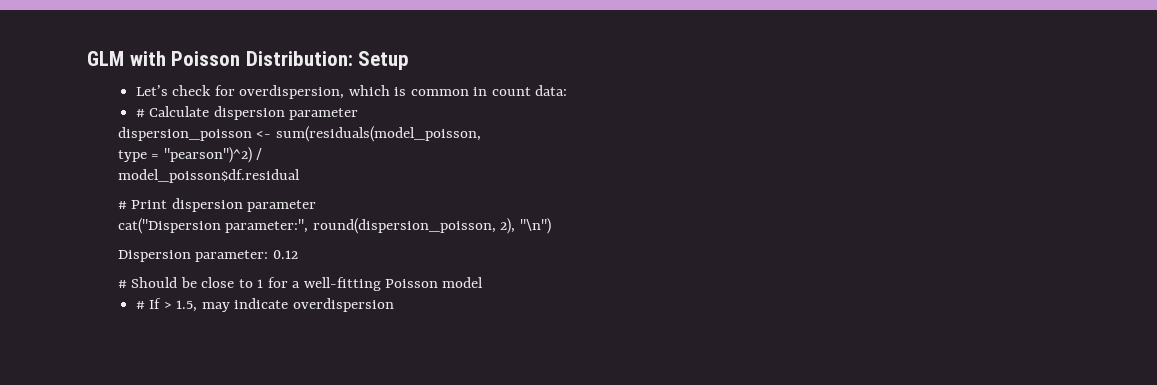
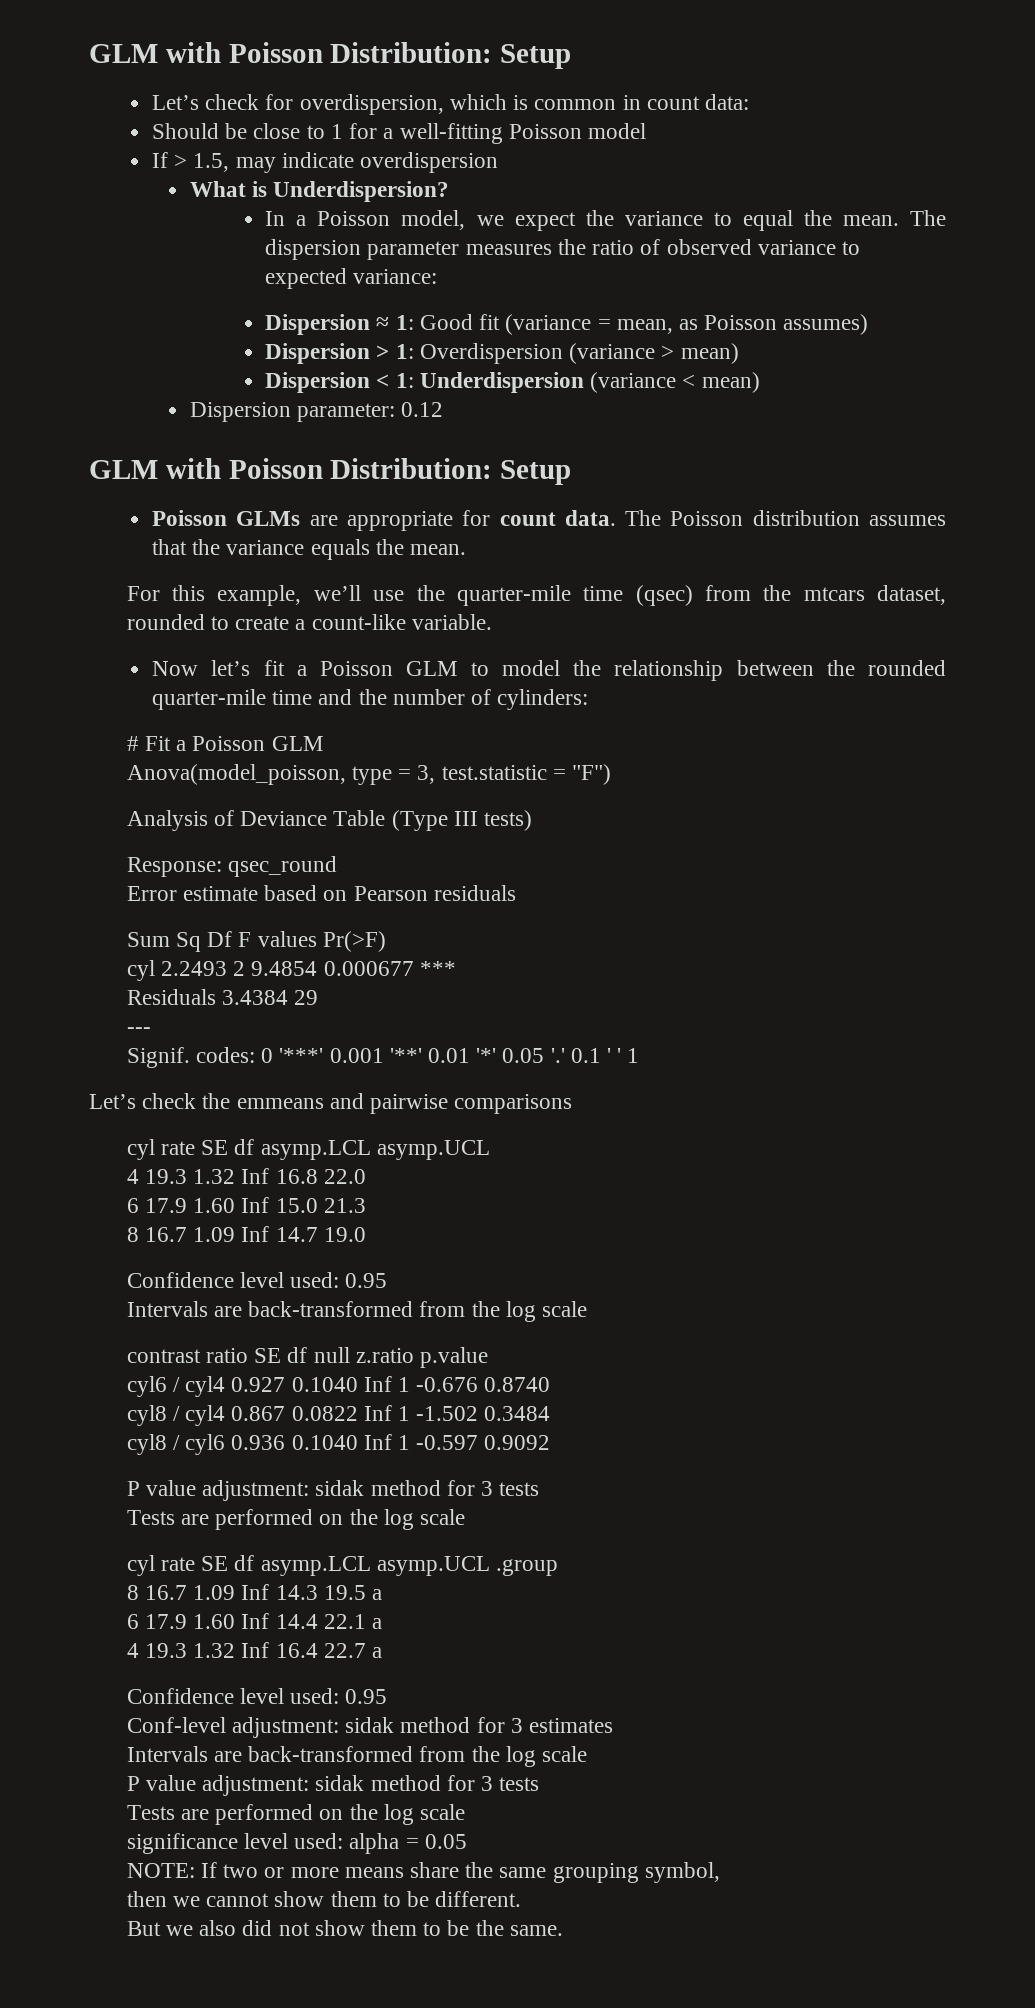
- # Calculate dispersion parameter
- dispersion_poisson <- sum(residuals(model_poisson,
- type = "pearson")^2) /
- model_poisson$df.residual
- # Print dispersion parameter
- cat("Dispersion parameter:", round(dispersion_poisson, 2), "\n")
- Dispersion parameter: 0.12
- # Should be close to 1 for a well-fitting Poisson model
+ Should be close to 1 for a well-fitting Poisson model
- # If > 1.5, may indicate overdispersion
+ If > 1.5, may indicate overdispersion
+ What is Underdispersion?
+ In a Poisson model, we expect the variance to equal the mean. The dispersion parameter measures the ratio of observed variance to expected variance:
+ Dispersion ≈ 1: Good fit (variance = mean, as Poisson assumes)
+ Dispersion > 1: Overdispersion (variance > mean)
+ Dispersion < 1: Underdispersion (variance < mean)
+ Dispersion parameter: 0.12
+ GLM with Poisson Distribution: Setup
+ Poisson GLMs are appropriate for count data. The Poisson distribution assumes that the variance equals the mean.
+ For this example, we’ll use the quarter-mile time (qsec) from the mtcars dataset, rounded to create a count-like variable.
+ Now let’s fit a Poisson GLM to model the relationship between the rounded quarter-mile time and the number of cylinders:
+ # Fit a Poisson GLM
+ Anova(model_poisson, type = 3, test.statistic = "F")
+ Analysis of Deviance Table (Type III tests)
+ Response: qsec_round
+ Error estimate based on Pearson residuals
+ Sum Sq Df F values Pr(>F)
+ cyl 2.2493 2 9.4854 0.000677 ***
+ Residuals 3.4384 29
+ ---
+ Signif. codes: 0 '***' 0.001 '**' 0.01 '*' 0.05 '.' 0.1 ' ' 1
+ Let’s check the emmeans and pairwise comparisons
+ cyl rate SE df asymp.LCL asymp.UCL
+ 4 19.3 1.32 Inf 16.8 22.0
+ 6 17.9 1.60 Inf 15.0 21.3
+ 8 16.7 1.09 Inf 14.7 19.0
+ Confidence level used: 0.95
+ Intervals are back-transformed from the log scale
+ contrast ratio SE df null z.ratio p.value
+ cyl6 / cyl4 0.927 0.1040 Inf 1 -0.676 0.8740
+ cyl8 / cyl4 0.867 0.0822 Inf 1 -1.502 0.3484
+ cyl8 / cyl6 0.936 0.1040 Inf 1 -0.597 0.9092
+ P value adjustment: sidak method for 3 tests
+ Tests are performed on the log scale
+ cyl rate SE df asymp.LCL asymp.UCL .group
+ 8 16.7 1.09 Inf 14.3 19.5 a
+ 6 17.9 1.60 Inf 14.4 22.1 a
+ 4 19.3 1.32 Inf 16.4 22.7 a
+ Confidence level used: 0.95
+ Conf-level adjustment: sidak method for 3 estimates
+ Intervals are back-transformed from the log scale
+ P value adjustment: sidak method for 3 tests
+ Tests are performed on the log scale
+ significance level used: alpha = 0.05
+ NOTE: If two or more means share the same grouping symbol,
+ then we cannot show them to be different.
+ But we also did not show them to be the same.

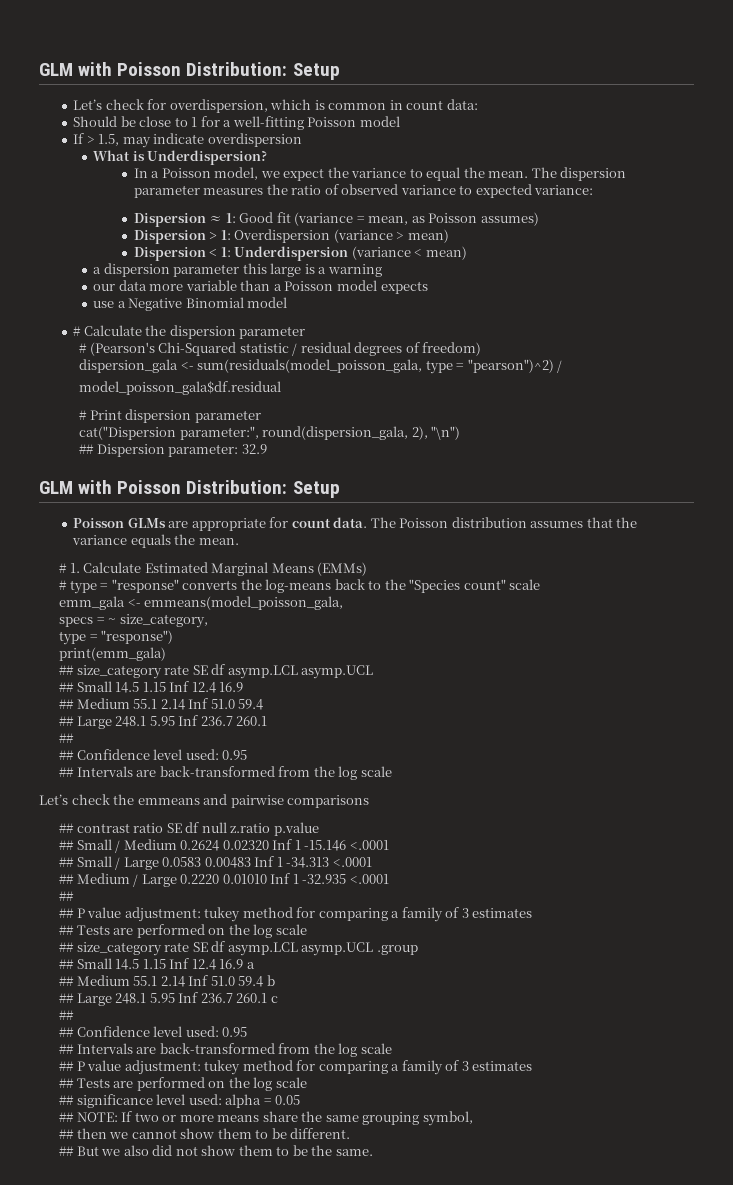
- Dispersion parameter: 0.12
+ a dispersion parameter this large is a warning
+ our data more variable than a Poisson model expects
+ use a Negative Binomial model
+ # Calculate the dispersion parameter
+ # (Pearson's Chi-Squared statistic / residual degrees of freedom)
+ dispersion_gala <- sum(residuals(model_poisson_gala, type = "pearson")^2) /
+ model_poisson_gala$df.residual
+ # Print dispersion parameter
+ cat("Dispersion parameter:", round(dispersion_gala, 2), "\n")
+ ## Dispersion parameter: 32.9
- For this example, we’ll use the quarter-mile time (qsec) from the mtcars dataset, rounded to create a count-like variable.
- Now let’s fit a Poisson GLM to model the relationship between the rounded quarter-mile time and the number of cylinders:
- # Fit a Poisson GLM
- Anova(model_poisson, type = 3, test.statistic = "F")
- Analysis of Deviance Table (Type III tests)
- Response: qsec_round
- Error estimate based on Pearson residuals
- Sum Sq Df F values Pr(>F)
- cyl 2.2493 2 9.4854 0.000677 ***
- Residuals 3.4384 29
- ---
- Signif. codes: 0 '***' 0.001 '**' 0.01 '*' 0.05 '.' 0.1 ' ' 1
+ # 1. Calculate Estimated Marginal Means (EMMs)
+ # type = "response" converts the log-means back to the "Species count" scale
+ emm_gala <- emmeans(model_poisson_gala,
+ specs = ~ size_category,
+ type = "response")
+ print(emm_gala)
+ ## size_category rate SE df asymp.LCL asymp.UCL
+ ## Small 14.5 1.15 Inf 12.4 16.9
+ ## Medium 55.1 2.14 Inf 51.0 59.4
+ ## Large 248.1 5.95 Inf 236.7 260.1
+ ##
+ ## Confidence level used: 0.95
+ ## Intervals are back-transformed from the log scale
  Let’s check the emmeans and pairwise comparisons
- cyl rate SE df asymp.LCL asymp.UCL
- 4 19.3 1.32 Inf 16.8 22.0
- 6 17.9 1.60 Inf 15.0 21.3
- 8 16.7 1.09 Inf 14.7 19.0
- Confidence level used: 0.95
- Intervals are back-transformed from the log scale
- contrast ratio SE df null z.ratio p.value
- cyl6 / cyl4 0.927 0.1040 Inf 1 -0.676 0.8740
- cyl8 / cyl4 0.867 0.0822 Inf 1 -1.502 0.3484
- cyl8 / cyl6 0.936 0.1040 Inf 1 -0.597 0.9092
- P value adjustment: sidak method for 3 tests
- Tests are performed on the log scale
- cyl rate SE df asymp.LCL asymp.UCL .group
- 8 16.7 1.09 Inf 14.3 19.5 a
- 6 17.9 1.60 Inf 14.4 22.1 a
- 4 19.3 1.32 Inf 16.4 22.7 a
- Confidence level used: 0.95
- Conf-level adjustment: sidak method for 3 estimates
- Intervals are back-transformed from the log scale
- P value adjustment: sidak method for 3 tests
- Tests are performed on the log scale
- significance level used: alpha = 0.05
+ ## contrast ratio SE df null z.ratio p.value
+ ## Small / Medium 0.2624 0.02320 Inf 1 -15.146 <.0001
+ ## Small / Large 0.0583 0.00483 Inf 1 -34.313 <.0001
+ ## Medium / Large 0.2220 0.01010 Inf 1 -32.935 <.0001
+ ##
+ ## P value adjustment: tukey method for comparing a family of 3 estimates
+ ## Tests are performed on the log scale
+ ## size_category rate SE df asymp.LCL asymp.UCL .group
+ ## Small 14.5 1.15 Inf 12.4 16.9 a
+ ## Medium 55.1 2.14 Inf 51.0 59.4 b
+ ## Large 248.1 5.95 Inf 236.7 260.1 c
+ ##
+ ## Confidence level used: 0.95
+ ## Intervals are back-transformed from the log scale
+ ## P value adjustment: tukey method for comparing a family of 3 estimates
+ ## Tests are performed on the log scale
+ ## significance level used: alpha = 0.05
- NOTE: If two or more means share the same grouping symbol,
+ ## NOTE: If two or more means share the same grouping symbol,
- then we cannot show them to be different.
+ ## then we cannot show them to be different.
- But we also did not show them to be the same.
+ ## But we also did not show them to be the same.

